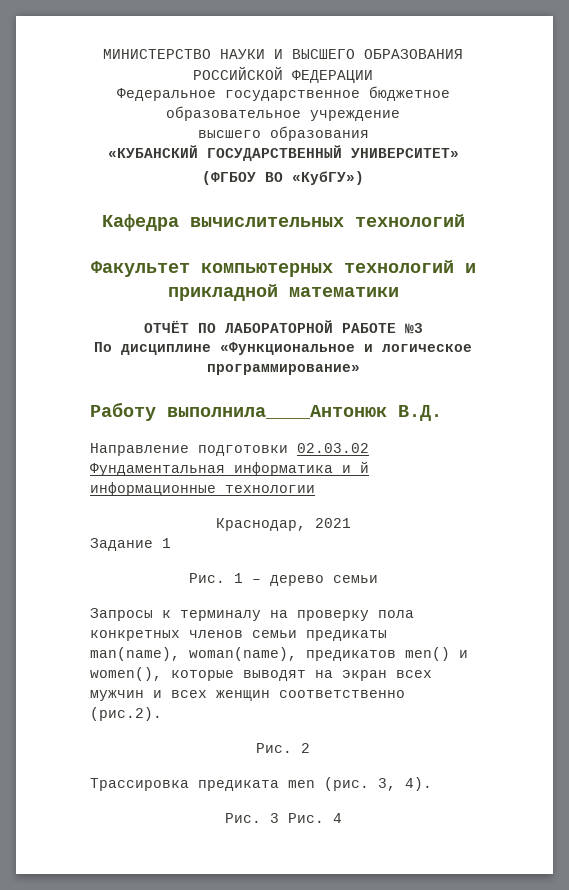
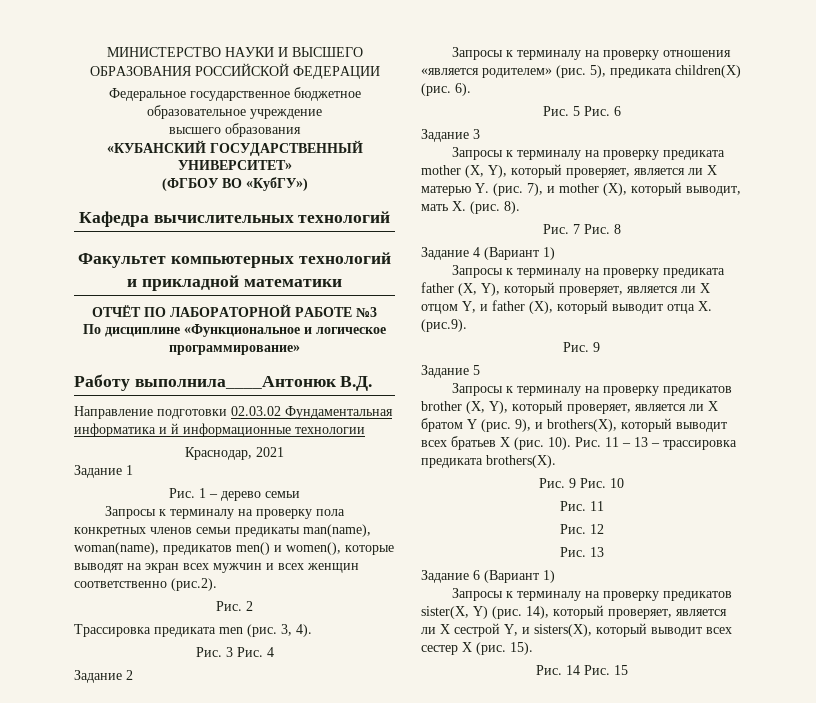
+ Задание 2
+ Запросы к терминалу на проверку отношения «является родителем» (рис. 5), предиката children(X) (рис. 6).
+ Рис. 5 Рис. 6
+ Задание 3
+ Запросы к терминалу на проверку предиката mother (X, Y), который проверяет, является ли X матерью Y. (рис. 7), и mother (X), который выводит, мать X. (рис. 8).
+ Рис. 7 Рис. 8
+ Задание 4 (Вариант 1)
+ Запросы к терминалу на проверку предиката father (X, Y), который проверяет, является ли X отцом Y, и father (X), который выводит отца X. (рис.9).
+ Рис. 9
+ Задание 5
+ Запросы к терминалу на проверку предикатов brother (X, Y), который проверяет, является ли X братом Y (рис. 9), и brothers(X), который выводит всех братьев X (рис. 10). Рис. 11 – 13 – трассировка предиката brothers(Х).
+ Рис. 9 Рис. 10
+ Рис. 11
+ Рис. 12
+ Рис. 13
+ Задание 6 (Вариант 1)
+ Запросы к терминалу на проверку предикатов sister(X, Y) (рис. 14), который проверяет, является ли X сестрой Y, и sisters(X), который выводит всех сестер X (рис. 15).
+ Рис. 14 Рис. 15

